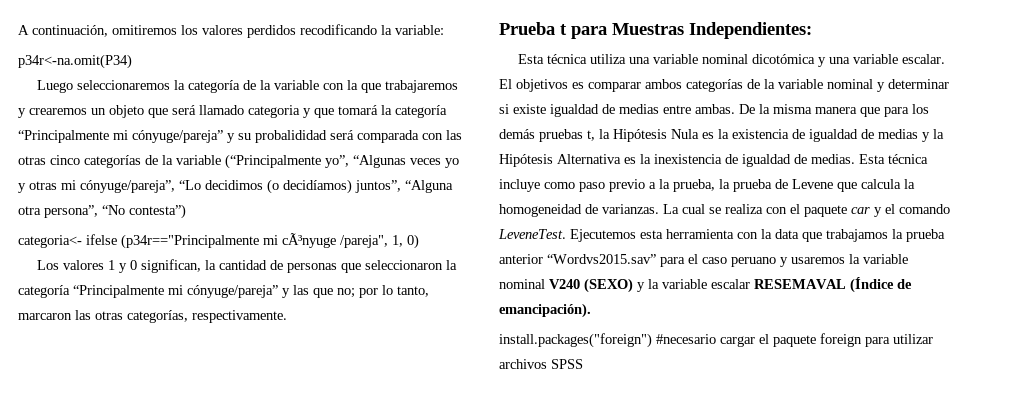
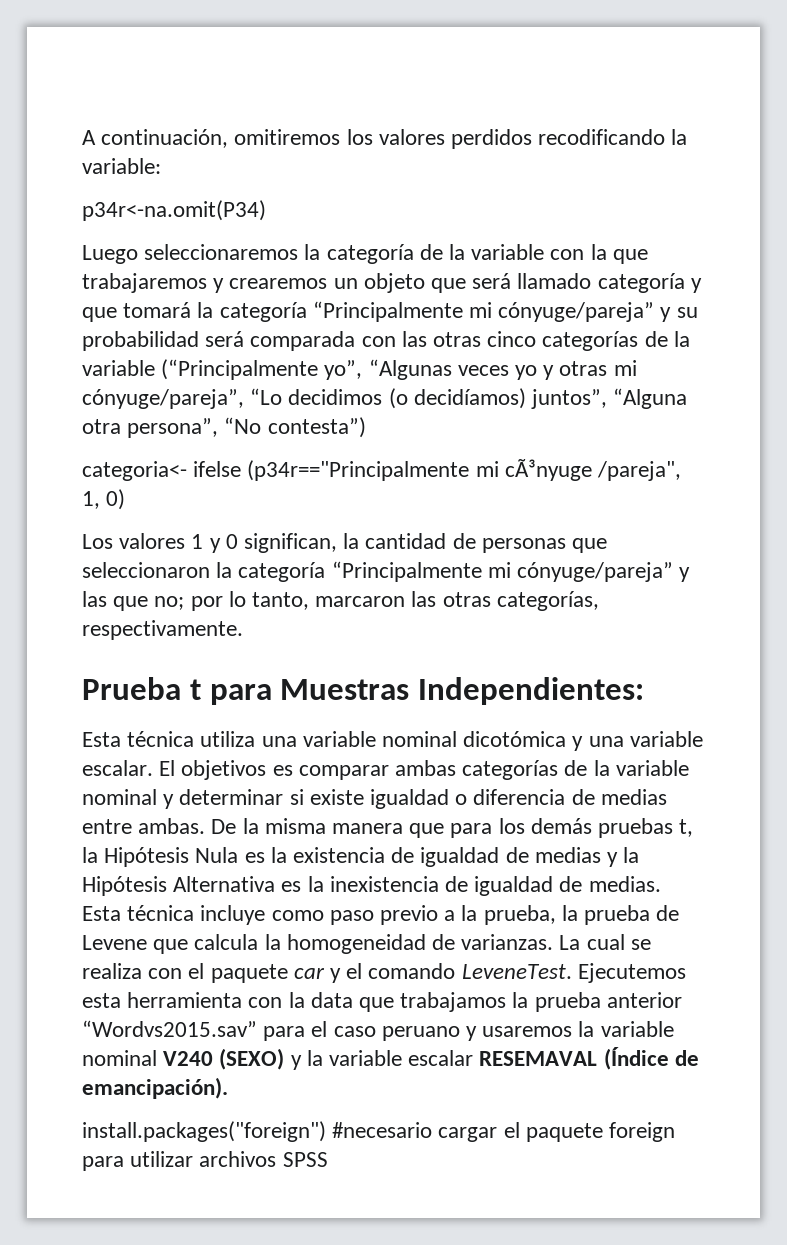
- Luego seleccionaremos la categoría de la variable con la que trabajaremos y crearemos un objeto que será llamado categoria y que tomará la categoría “Principalmente mi cónyuge/pareja” y su probalididad será comparada con las otras cinco categorías de la variable (“Principalmente yo”, “Algunas veces yo y otras mi cónyuge/pareja”, “Lo decidimos (o decidíamos) juntos”, “Alguna otra persona”, “No contesta”)
+ Luego seleccionaremos la categoría de la variable con la que trabajaremos y crearemos un objeto que será llamado categoría y que tomará la categoría “Principalmente mi cónyuge/pareja” y su probabilidad será comparada con las otras cinco categorías de la variable (“Principalmente yo”, “Algunas veces yo y otras mi cónyuge/pareja”, “Lo decidimos (o decidíamos) juntos”, “Alguna otra persona”, “No contesta”)
- El objetivos es comparar ambos categorías de la variable nominal y determinar si existe igualdad de medias entre ambas.
+ El objetivos es comparar ambas categorías de la variable nominal y determinar si existe igualdad o diferencia de medias entre ambas.

